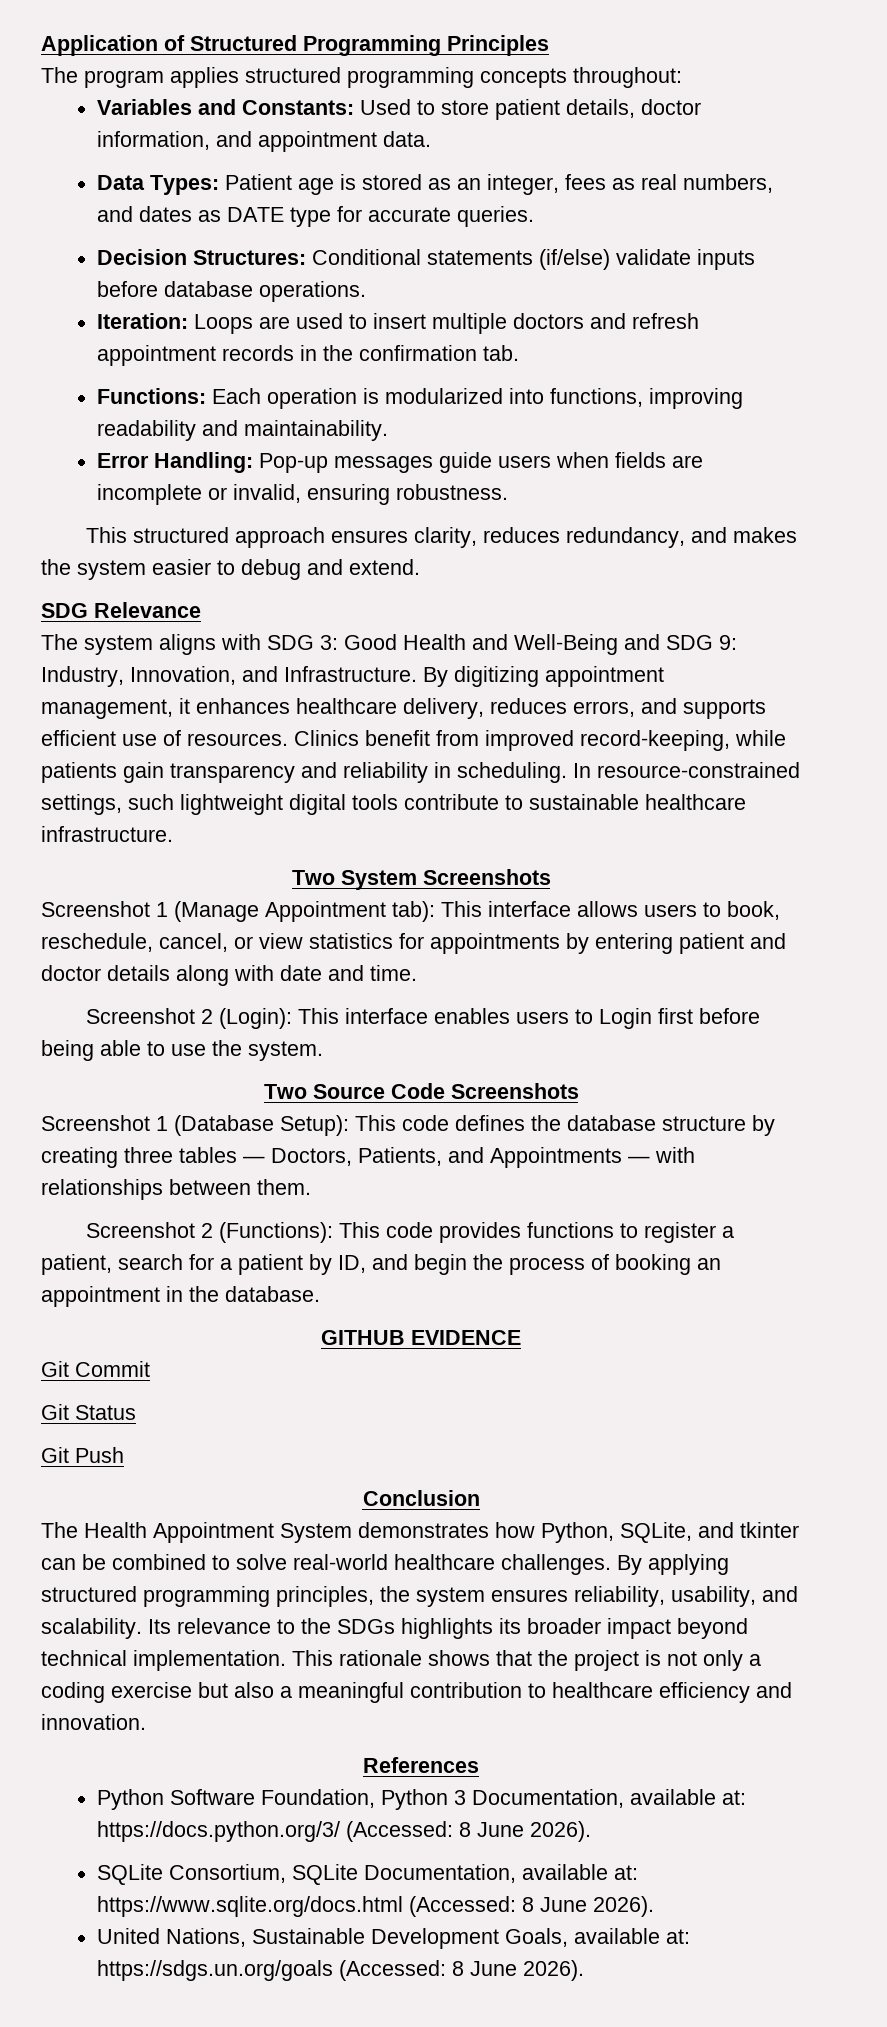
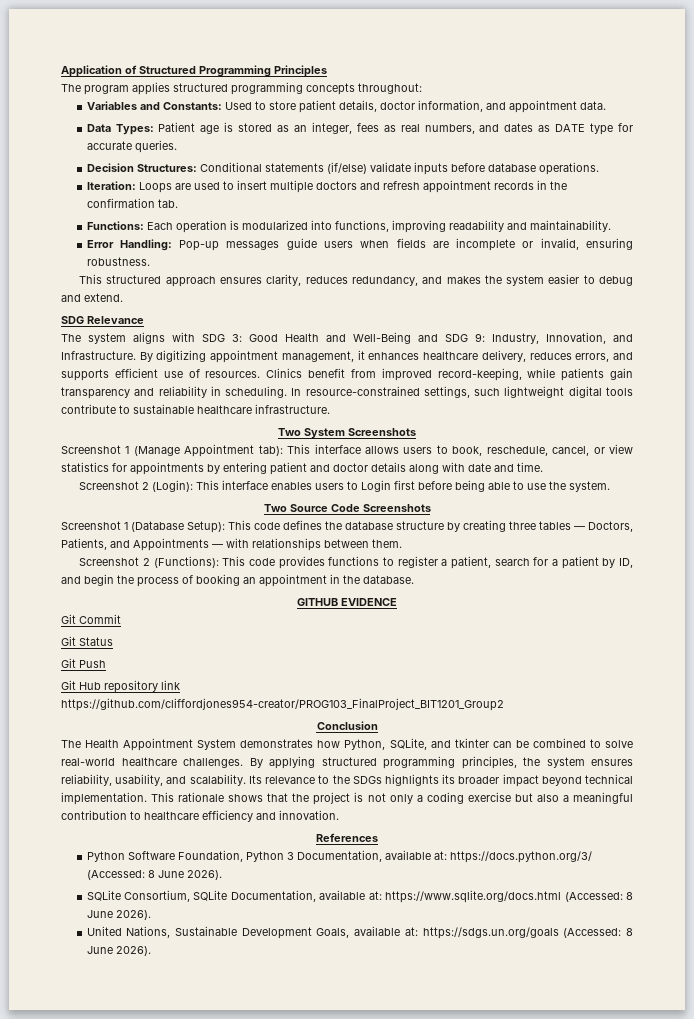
+ Git Hub repository link
+ https://github.com/cliffordjones954-creator/PROG103_FinalProject_BIT1201_Group2

